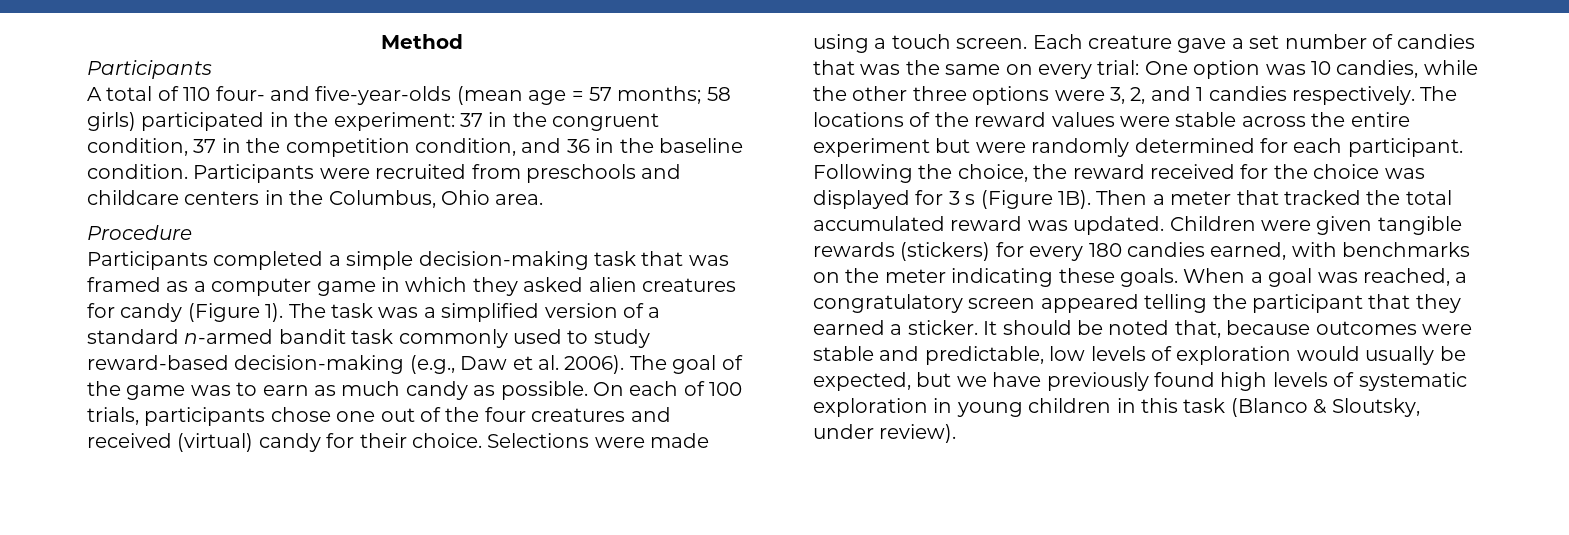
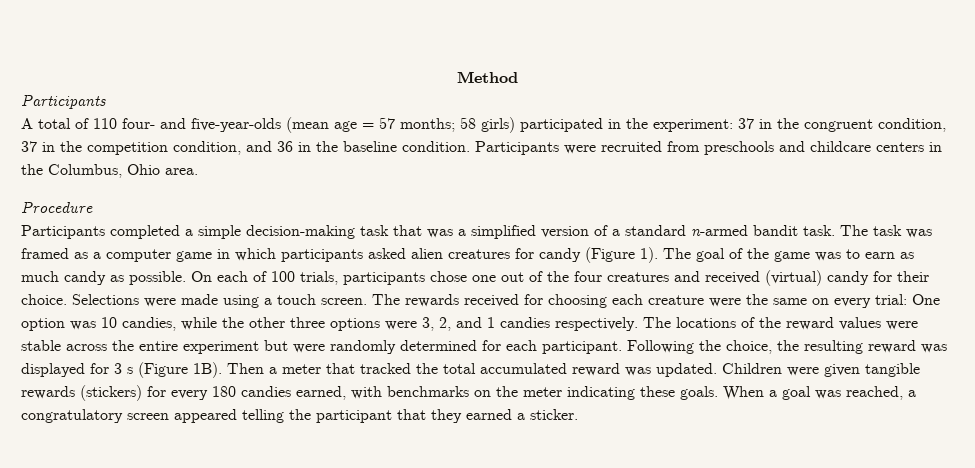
- Participants completed a simple decision-making task that was framed as a computer game in which they asked alien creatures for candy (Figure 1). The task was a simplified version of a standard n-armed bandit task commonly used to study reward-based decision-making (e.g., Daw et al. 2006).
+ Participants completed a simple decision-making task that was a simplified version of a standard n-armed bandit task. The task was framed as a computer game in which participants asked alien creatures for candy (Figure 1).
- Each creature gave a set number of candies that was the same on every trial: One option was 10 candies, while the other three options were 3, 2, and 1 candies respectively.
+ The rewards received for choosing each creature were the same on every trial: One option was 10 candies, while the other three options were 3, 2, and 1 candies respectively.
- Following the choice, the reward received for the choice was displayed for 3 s (Figure 1B).
+ Following the choice, the resulting reward was displayed for 3 s (Figure 1B).
- It should be noted that, because outcomes were stable and predictable, low levels of exploration would usually be expected, but we have previously found high levels of systematic exploration in young children in this task (Blanco & Sloutsky, under review).

